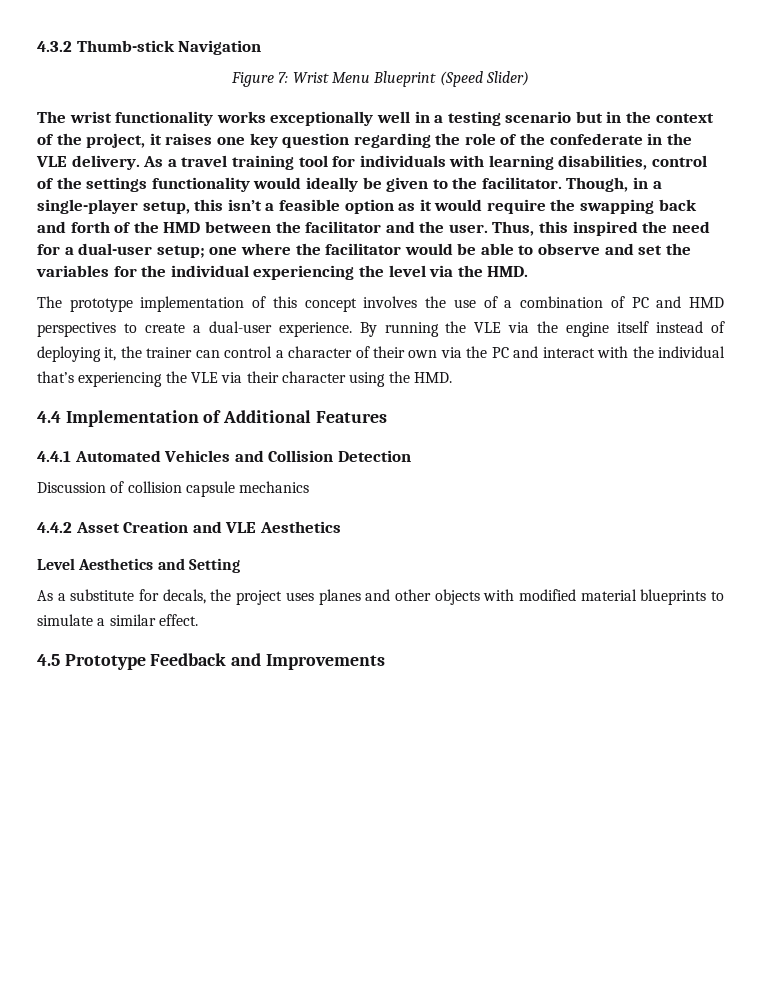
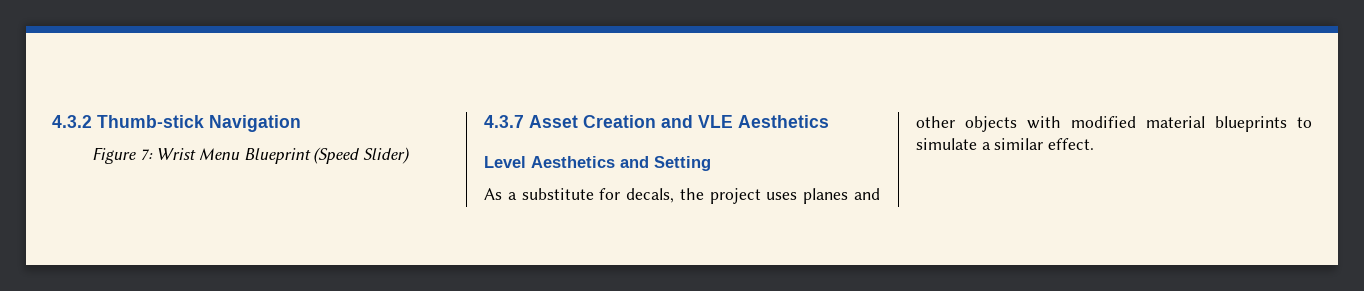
- The wrist functionality works exceptionally well in a testing scenario but in the context of the project, it raises one key question regarding the role of the confederate in the VLE delivery. As a travel training tool for individuals with learning disabilities, control of the settings functionality would ideally be given to the facilitator. Though, in a single-player setup, this isn’t a feasible option as it would require the swapping back and forth of the HMD between the facilitator and the user. Thus, this inspired the need for a dual-user setup; one where the facilitator would be able to observe and set the variables for the individual experiencing the level via the HMD.
- The prototype implementation of this concept involves the use of a combination of PC and HMD perspectives to create a dual-user experience. By running the VLE via the engine itself instead of deploying it, the trainer can control a character of their own via the PC and interact with the individual that’s experiencing the VLE via their character using the HMD.
- 4.4 Implementation of Additional Features
- 4.4.1 Automated Vehicles and Collision Detection
- Discussion of collision capsule mechanics
- 4.4.2 Asset Creation and VLE Aesthetics
+ 4.3.7 Asset Creation and VLE Aesthetics
- 4.5 Prototype Feedback and Improvements

